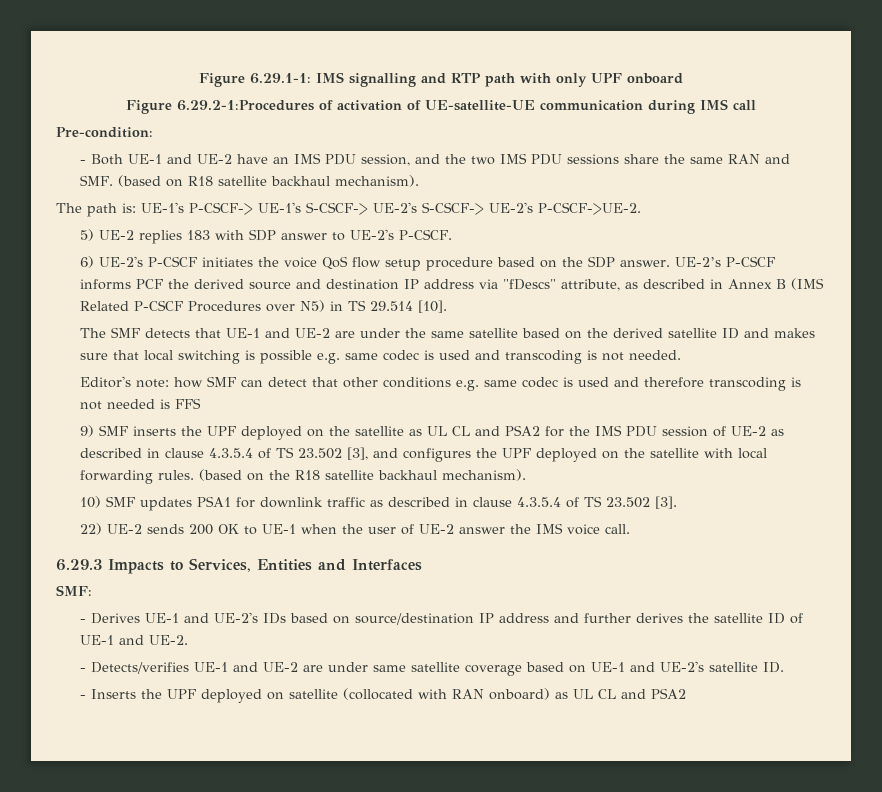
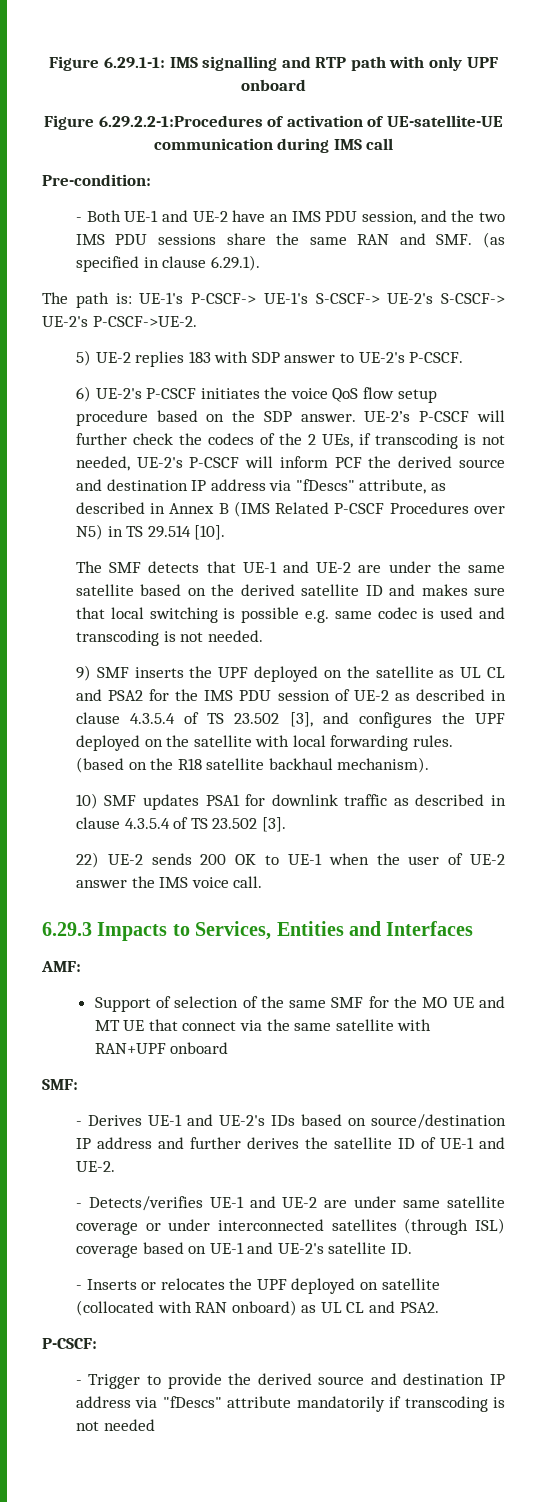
- Figure 6.29.2-1:Procedures of activation of UE-satellite-UE communication during IMS call
+ Figure 6.29.2.2-1:Procedures of activation of UE-satellite-UE communication during IMS call
- - Both UE-1 and UE-2 have an IMS PDU session, and the two IMS PDU sessions share the same RAN and SMF. (based on R18 satellite backhaul mechanism).
+ - Both UE-1 and UE-2 have an IMS PDU session, and the two IMS PDU sessions share the same RAN and SMF. (as specified in clause 6.29.1).
- UE-2’s P-CSCF informs PCF the derived source and destination IP address via "fDescs" attribute, as described in Annex B (IMS Related P-CSCF Procedures over N5) in TS 29.514 [10].
+ UE-2’s P-CSCF will further check the codecs of the 2 UEs, if transcoding is not needed, UE-2's P-CSCF will inform PCF the derived source and destination IP address via "fDescs" attribute, as described in Annex B (IMS Related P-CSCF Procedures over N5) in TS 29.514 [10].
- Editor's note: how SMF can detect that other conditions e.g. same codec is used and therefore transcoding is not needed is FFS
+ AMF:
+ Support of selection of the same SMF for the MO UE and MT UE that connect via the same satellite with RAN+UPF onboard
- - Detects/verifies UE-1 and UE-2 are under same satellite coverage based on UE-1 and UE-2's satellite ID.
+ - Detects/verifies UE-1 and UE-2 are under same satellite coverage or under interconnected satellites (through ISL) coverage based on UE-1 and UE-2's satellite ID.
- - Inserts the UPF deployed on satellite (collocated with RAN onboard) as UL CL and PSA2
+ - Inserts or relocates the UPF deployed on satellite (collocated with RAN onboard) as UL CL and PSA2.
+ P-CSCF:
+ - Trigger to provide the derived source and destination IP address via "fDescs" attribute mandatorily if transcoding is not needed

